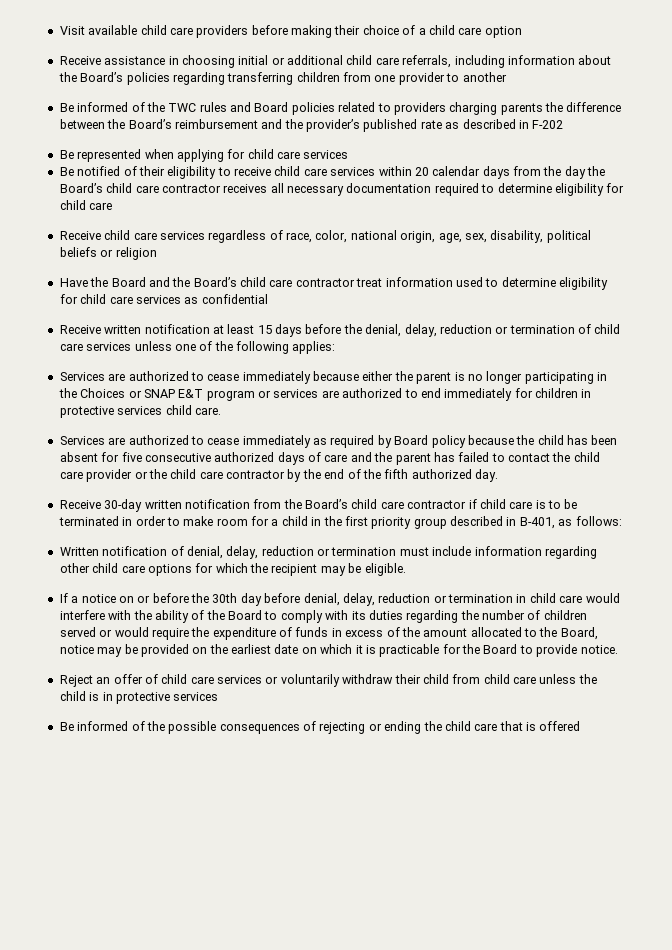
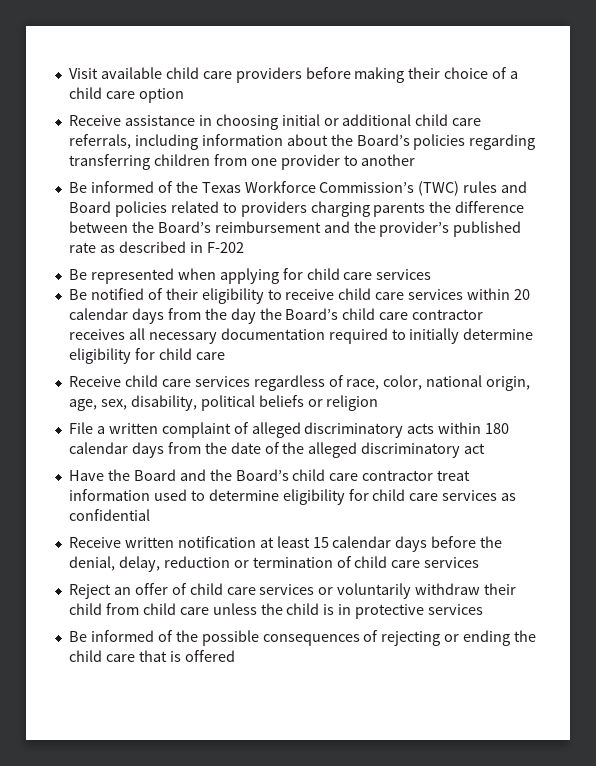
- Be informed of the TWC rules and Board policies related to providers charging parents the difference between the Board’s reimbursement and the provider’s published rate as described in F-202
+ Be informed of the Texas Workforce Commission’s (TWC) rules and Board policies related to providers charging parents the difference between the Board’s reimbursement and the provider’s published rate as described in F-202
- Be notified of their eligibility to receive child care services within 20 calendar days from the day the Board’s child care contractor receives all necessary documentation required to determine eligibility for child care
+ Be notified of their eligibility to receive child care services within 20 calendar days from the day the Board’s child care contractor receives all necessary documentation required to initially determine eligibility for child care
+ File a written complaint of alleged discriminatory acts within 180 calendar days from the date of the alleged discriminatory act
- Receive written notification at least 15 days before the denial, delay, reduction or termination of child care services unless one of the following applies:
- Services are authorized to cease immediately because either the parent is no longer participating in the Choices or SNAP E&T program or services are authorized to end immediately for children in protective services child care.
- Services are authorized to cease immediately as required by Board policy because the child has been absent for five consecutive authorized days of care and the parent has failed to contact the child care provider or the child care contractor by the end of the fifth authorized day.
- Receive 30-day written notification from the Board’s child care contractor if child care is to be terminated in order to make room for a child in the first priority group described in B-401, as follows:
- Written notification of denial, delay, reduction or termination must include information regarding other child care options for which the recipient may be eligible.
- If a notice on or before the 30th day before denial, delay, reduction or termination in child care would interfere with the ability of the Board to comply with its duties regarding the number of children served or would require the expenditure of funds in excess of the amount allocated to the Board, notice may be provided on the earliest date on which it is practicable for the Board to provide notice.
+ Receive written notification at least 15 calendar days before the denial, delay, reduction or termination of child care services

